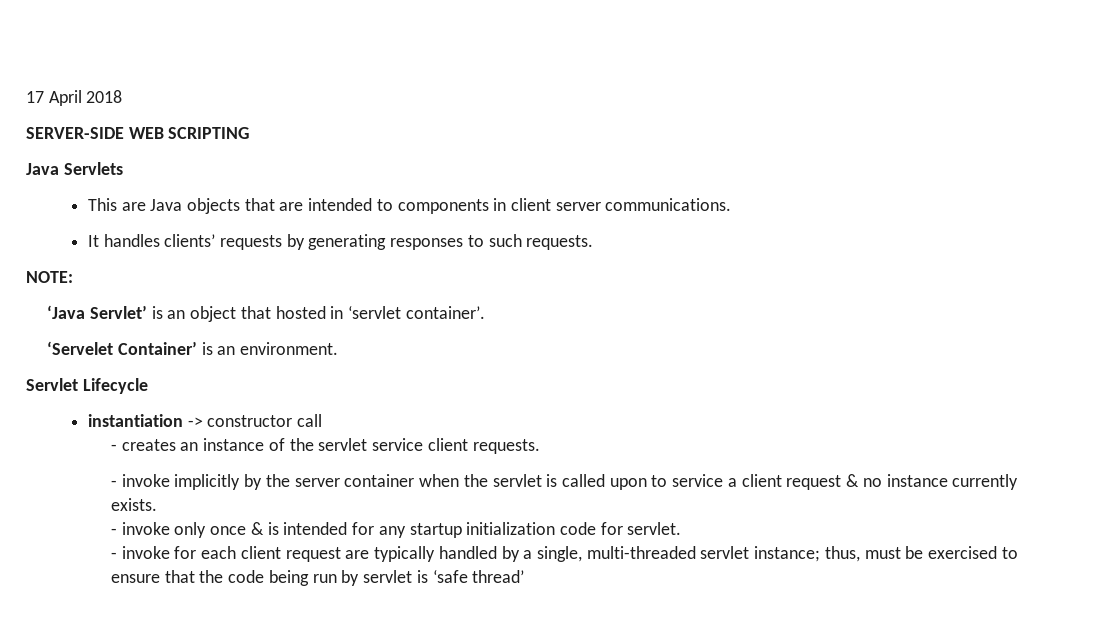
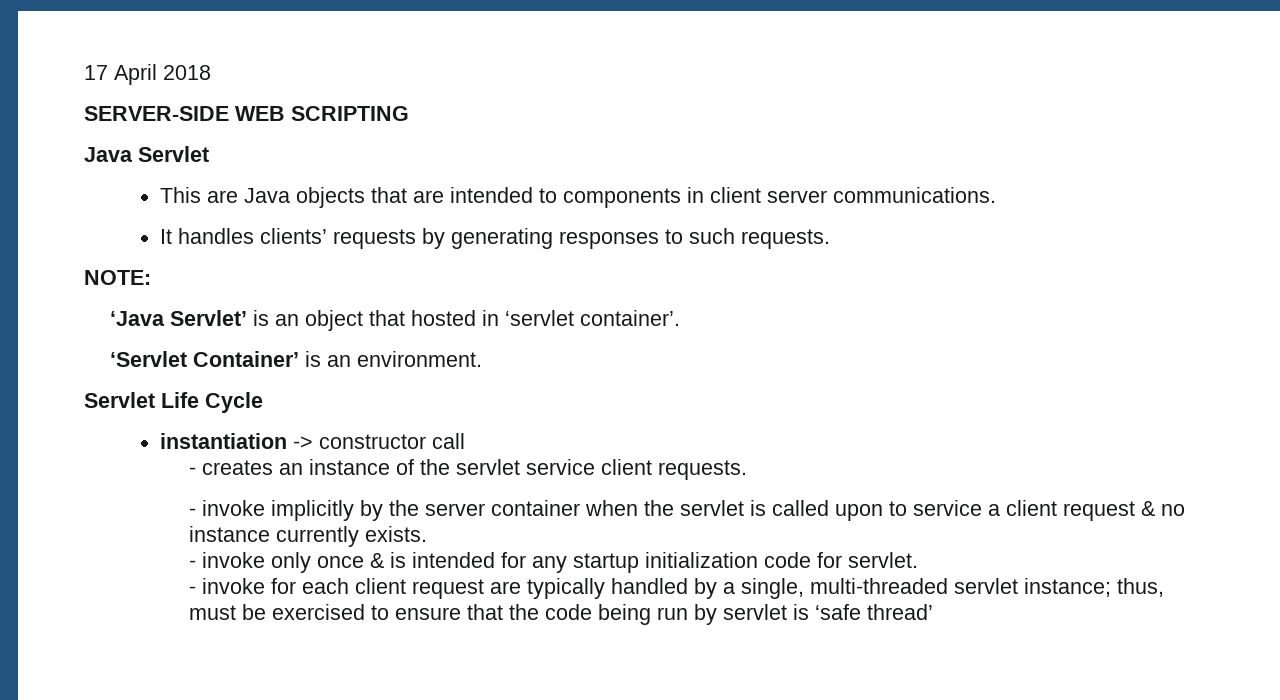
- Java Servlets
+ Java Servlet
- ‘Servelet Container’ is an environment.
+ ‘Servlet Container’ is an environment.
- Servlet Lifecycle
+ Servlet Life Cycle

